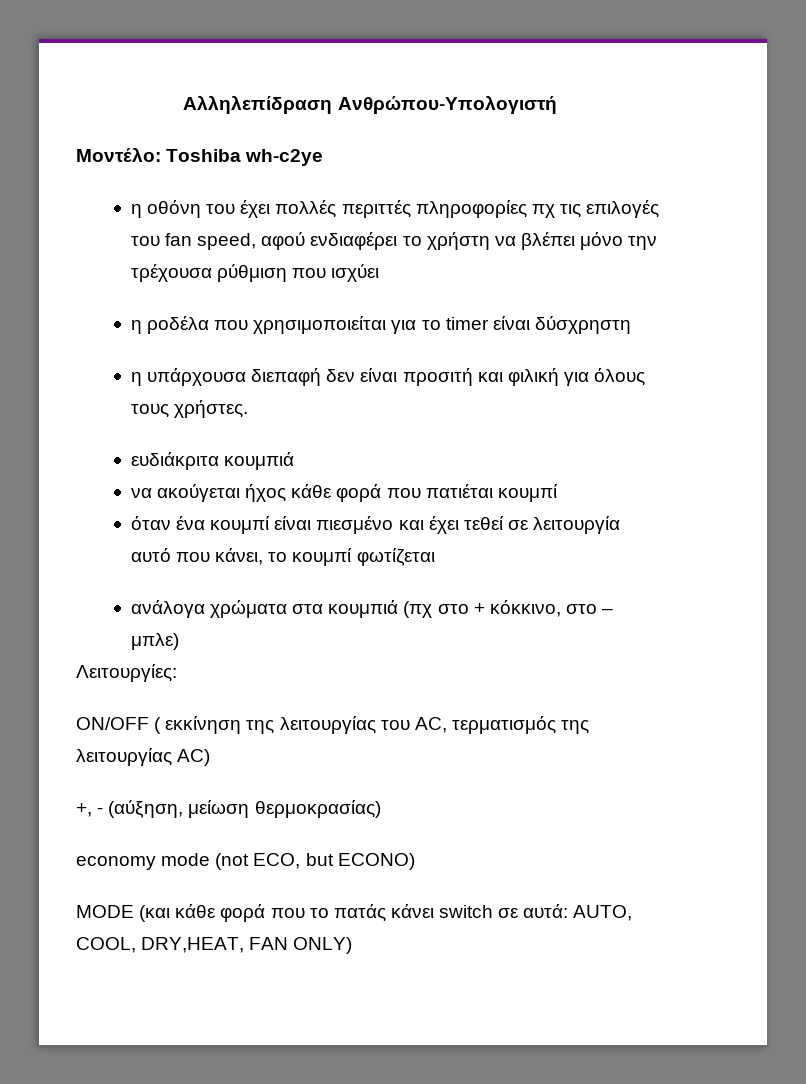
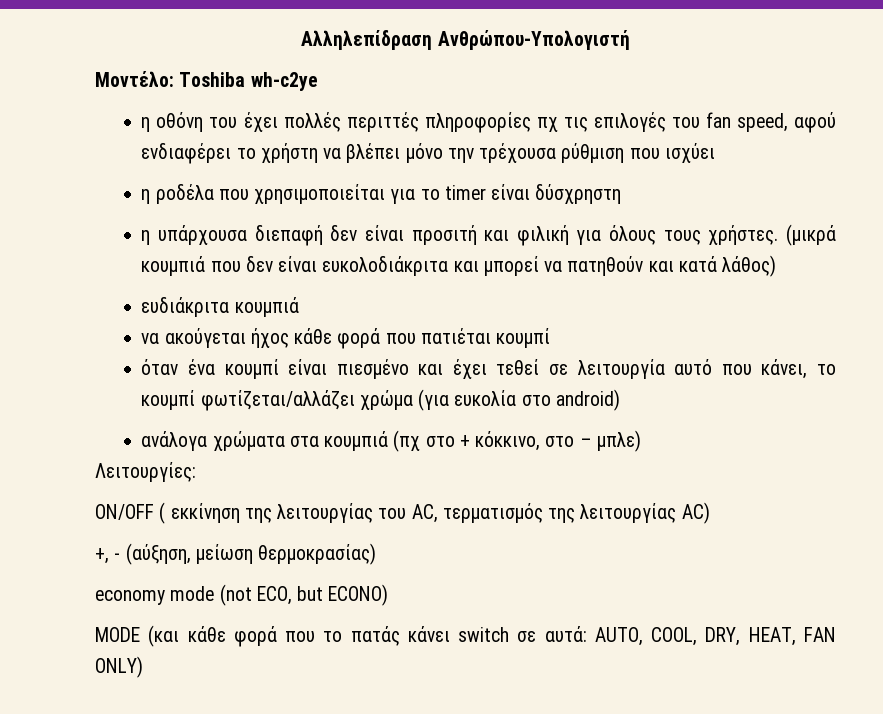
+ (μικρά κουμπιά που δεν είναι ευκολοδιάκριτα και μπορεί να πατηθούν και κατά λάθος)
- όταν ένα κουμπί είναι πιεσμένο και έχει τεθεί σε λειτουργία αυτό που κάνει, το κουμπί φωτίζεται
+ όταν ένα κουμπί είναι πιεσμένο και έχει τεθεί σε λειτουργία αυτό που κάνει, το κουμπί φωτίζεται/αλλάζει χρώμα (για ευκολία στο android)
- MODE (και κάθε φορά που το πατάς κάνει switch σε αυτά: AUTO, COOL, DRY,HEAT, FAN ONLY)
+ MODE (και κάθε φορά που το πατάς κάνει switch σε αυτά: AUTO, COOL, DRY, HEAT, FAN ONLY)

